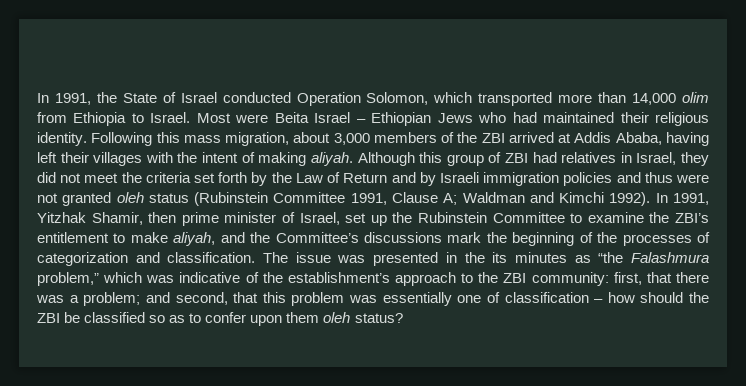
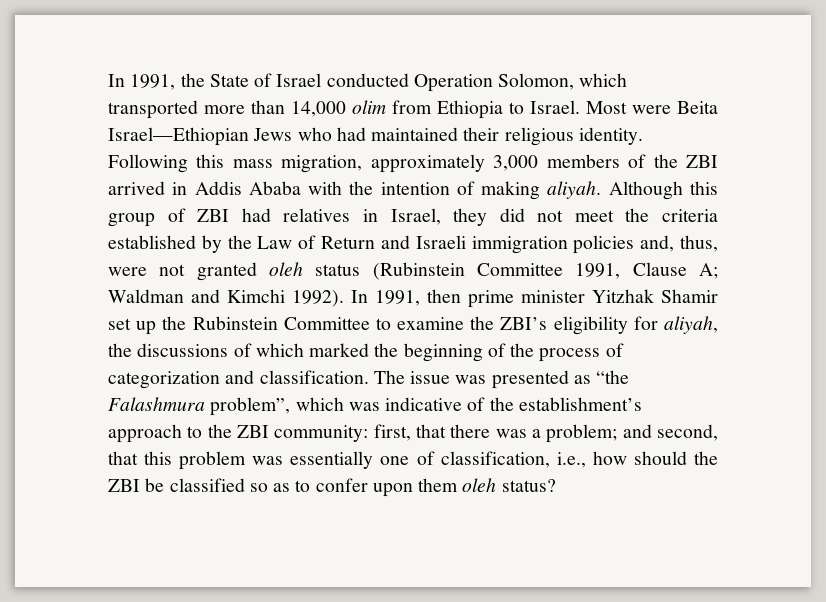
- Most were Beita Israel – Ethiopian Jews who had maintained their religious identity.
+ Most were Beita Israel—Ethiopian Jews who had maintained their religious identity.
- Following this mass migration, about 3,000 members of the ZBI arrived at Addis Ababa, having left their villages with the intent of making aliyah.
+ Following this mass migration, approximately 3,000 members of the ZBI arrived in Addis Ababa with the intention of making aliyah.
- Although this group of ZBI had relatives in Israel, they did not meet the criteria set forth by the Law of Return and by Israeli immigration policies and thus were not granted oleh status (Rubinstein Committee 1991, Clause A; Waldman and Kimchi 1992).
+ Although this group of ZBI had relatives in Israel, they did not meet the criteria established by the Law of Return and Israeli immigration policies and, thus, were not granted oleh status (Rubinstein Committee 1991, Clause A; Waldman and Kimchi 1992).
- In 1991, Yitzhak Shamir, then prime minister of Israel, set up the Rubinstein Committee to examine the ZBI’s entitlement to make aliyah, and the Committee’s discussions mark the beginning of the processes of categorization and classification.
+ In 1991, then prime minister Yitzhak Shamir set up the Rubinstein Committee to examine the ZBI’s eligibility for aliyah, the discussions of which marked the beginning of the process of categorization and classification.
- The issue was presented in the its minutes as “the Falashmura problem,” which was indicative of the establishment’s approach to the ZBI community: first, that there was a problem; and second, that this problem was essentially one of classification – how should the ZBI be classified so as to confer upon them oleh status?
+ The issue was presented as “the Falashmura problem”, which was indicative of the establishment’s approach to the ZBI community: first, that there was a problem; and second, that this problem was essentially one of classification, i.e., how should the ZBI be classified so as to confer upon them oleh status?

